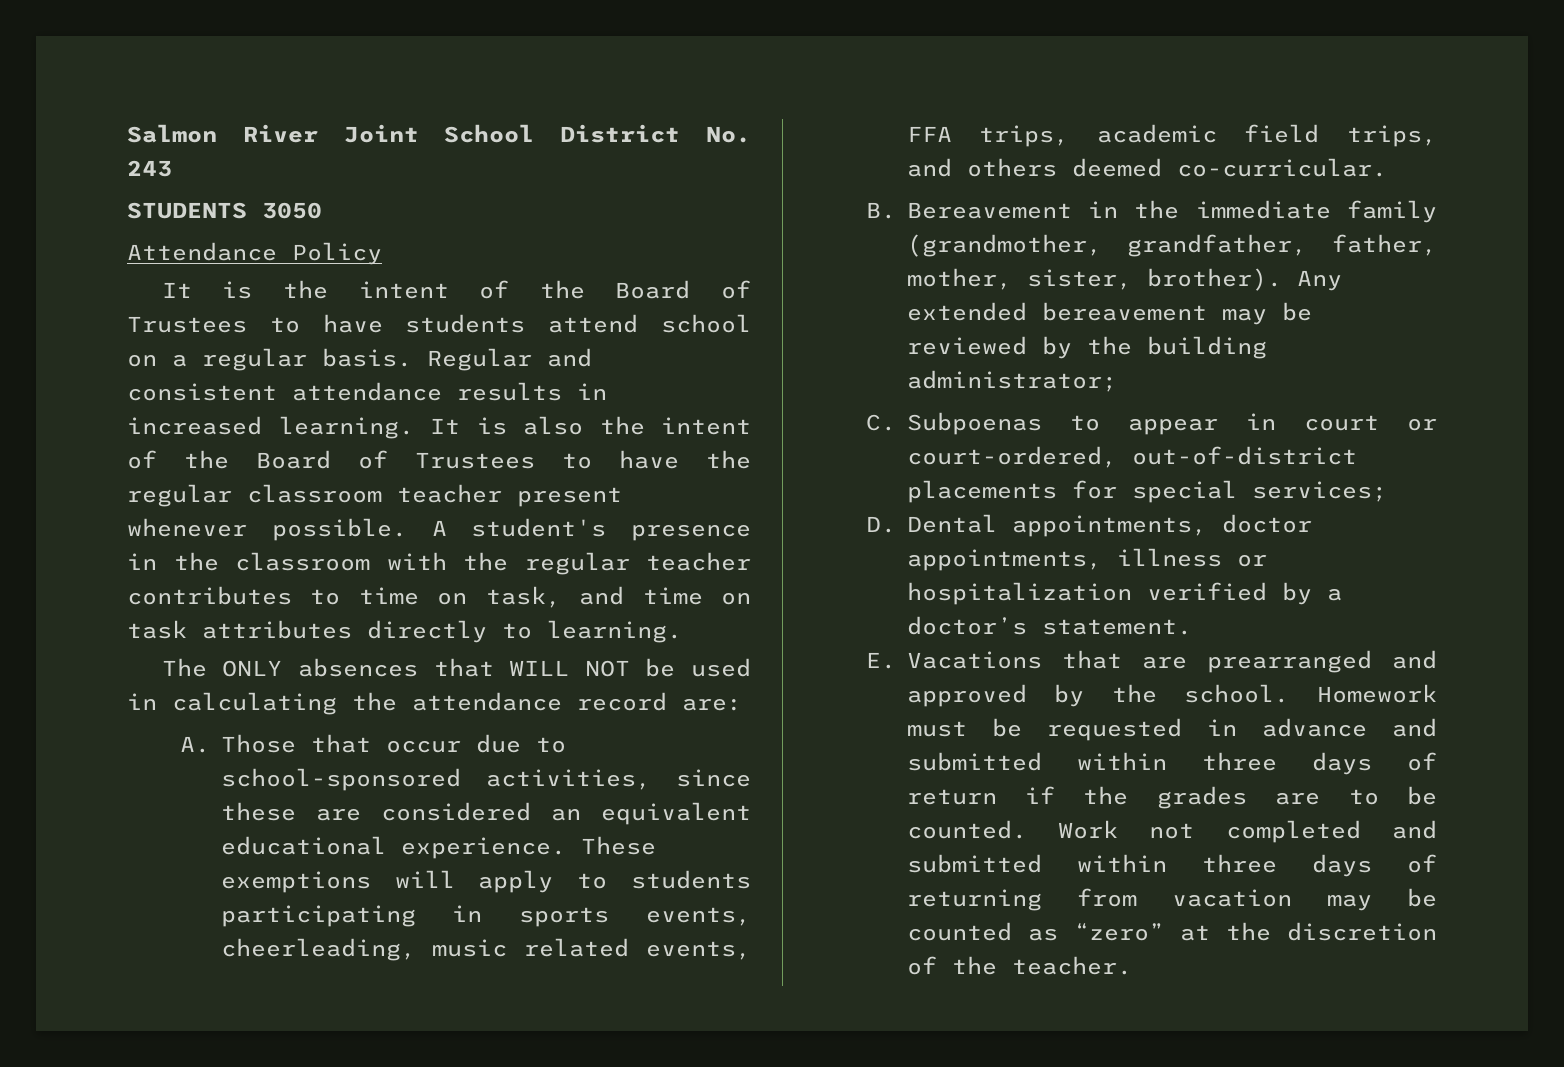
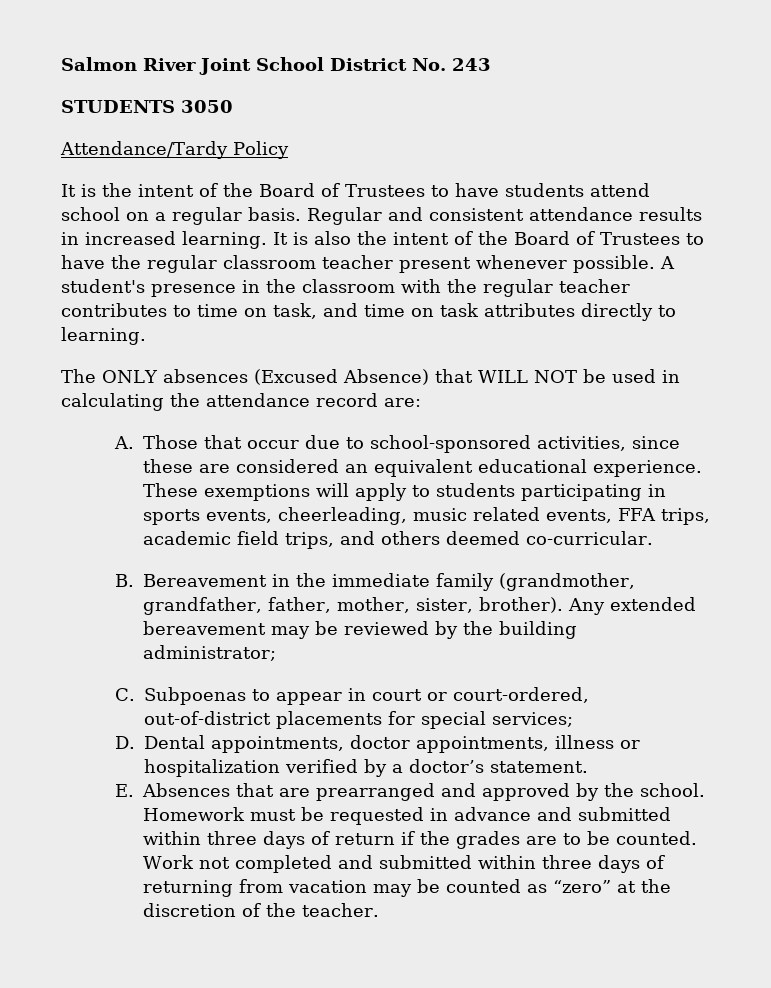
- Attendance Policy
+ Attendance/Tardy Policy
- The ONLY absences that WILL NOT be used in calculating the attendance record are:
+ The ONLY absences (Excused Absence) that WILL NOT be used in calculating the attendance record are:
- E. Vacations that are prearranged and approved by the school.
+ E. Absences that are prearranged and approved by the school.

